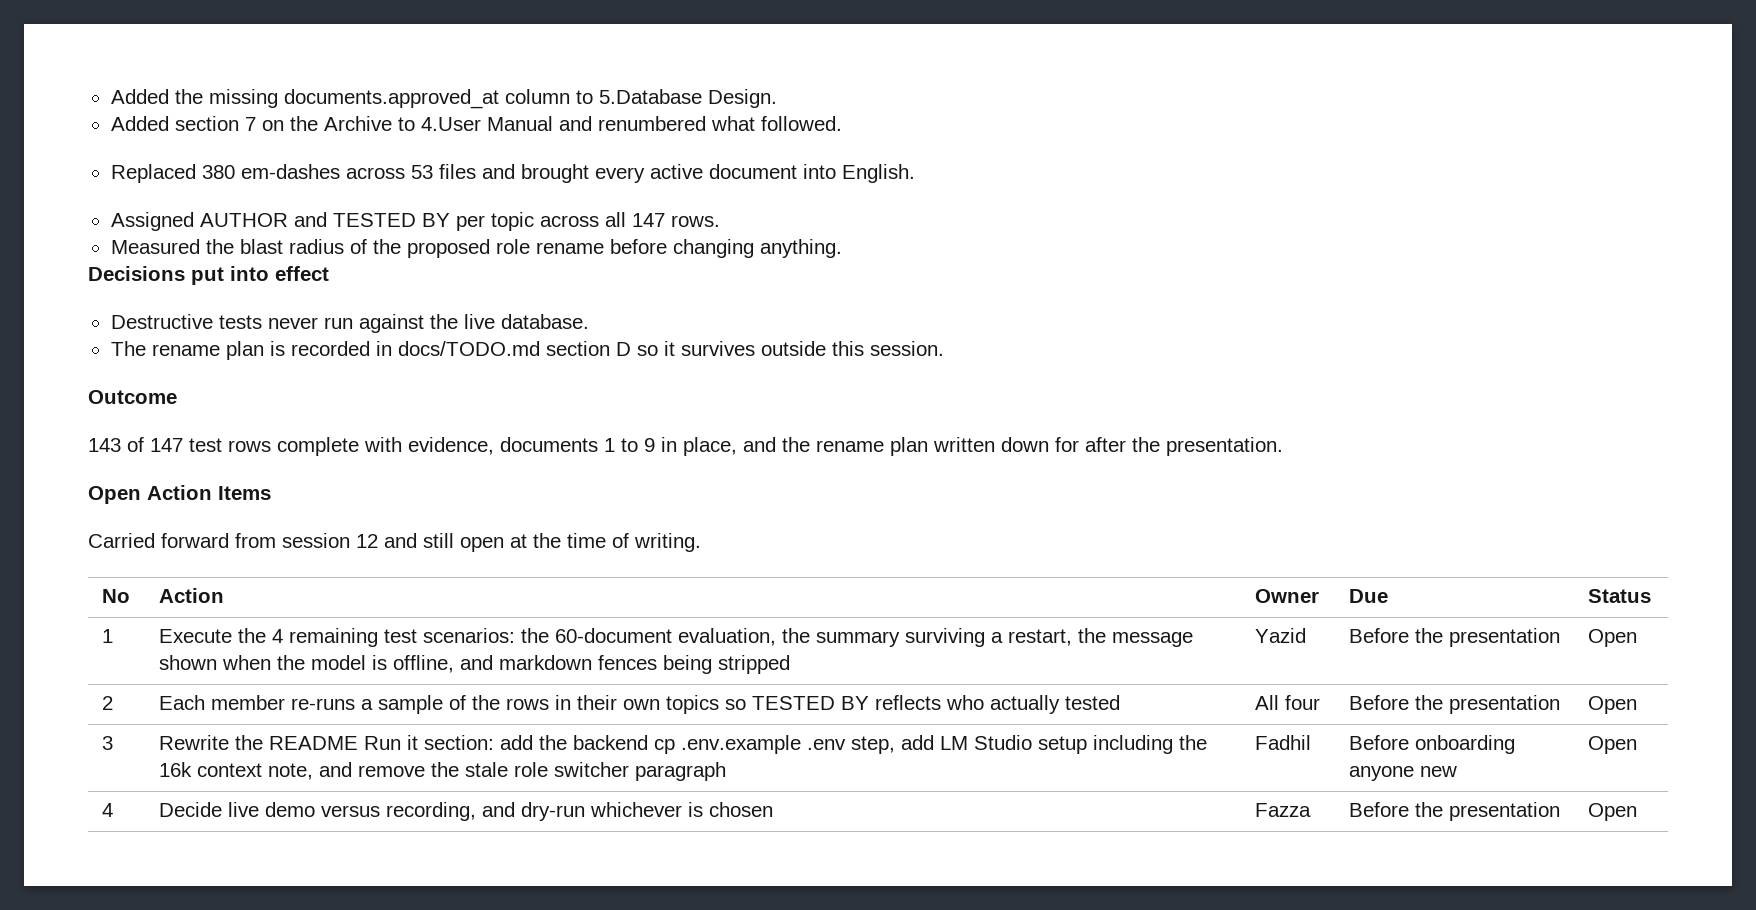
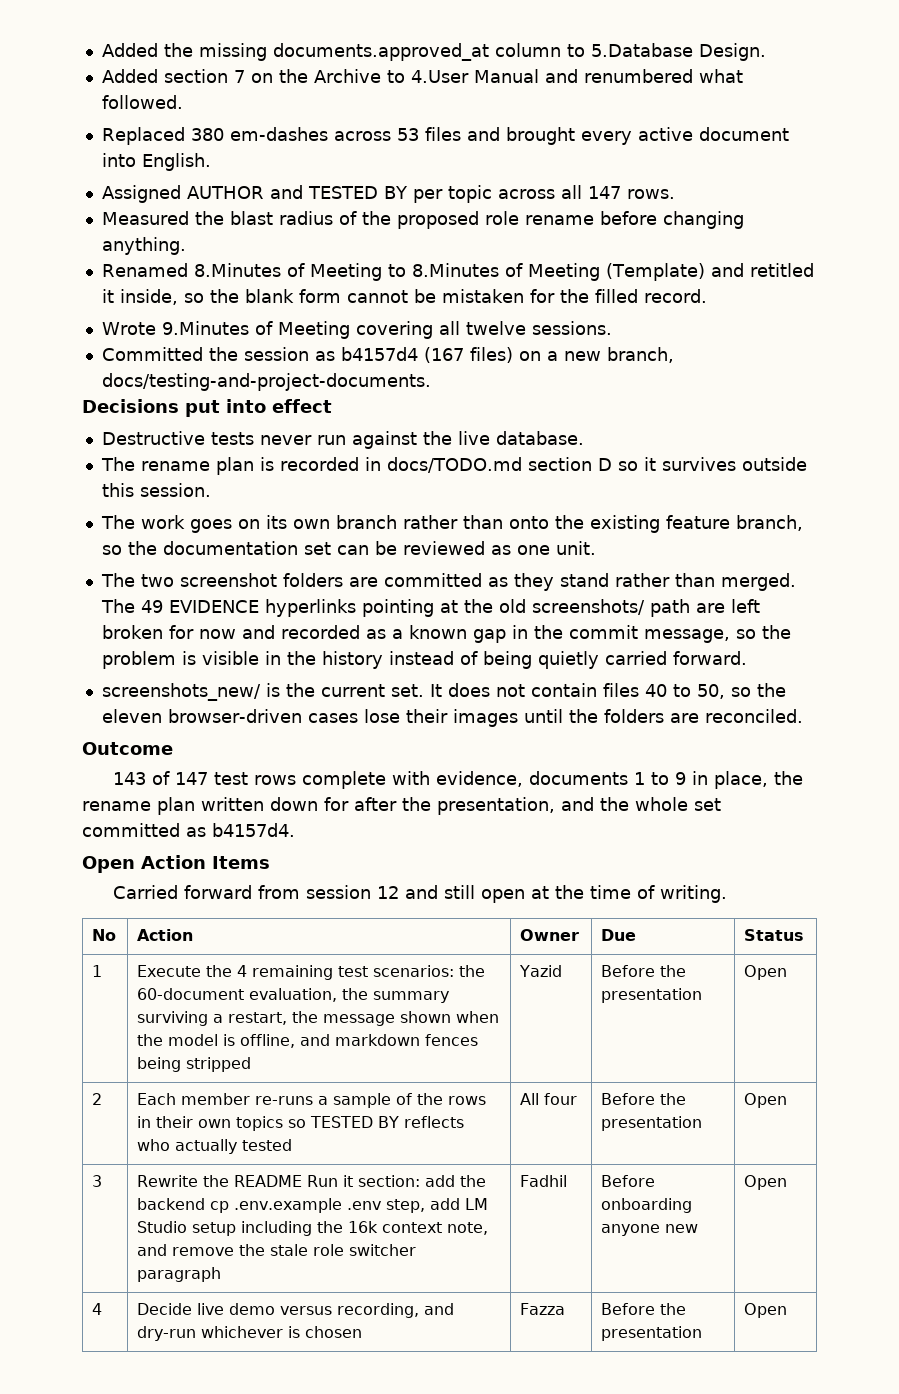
+ Renamed 8.Minutes of Meeting to 8.Minutes of Meeting (Template) and retitled it inside, so the blank form cannot be mistaken for the filled record.
+ Wrote 9.Minutes of Meeting covering all twelve sessions.
+ Committed the session as b4157d4 (167 files) on a new branch, docs/testing-and-project-documents.
+ The work goes on its own branch rather than onto the existing feature branch, so the documentation set can be reviewed as one unit.
+ The two screenshot folders are committed as they stand rather than merged. The 49 EVIDENCE hyperlinks pointing at the old screenshots/ path are left broken for now and recorded as a known gap in the commit message, so the problem is visible in the history instead of being quietly carried forward.
+ screenshots_new/ is the current set. It does not contain files 40 to 50, so the eleven browser-driven cases lose their images until the folders are reconciled.
- 143 of 147 test rows complete with evidence, documents 1 to 9 in place, and the rename plan written down for after the presentation.
+ 143 of 147 test rows complete with evidence, documents 1 to 9 in place, the rename plan written down for after the presentation, and the whole set committed as b4157d4.

